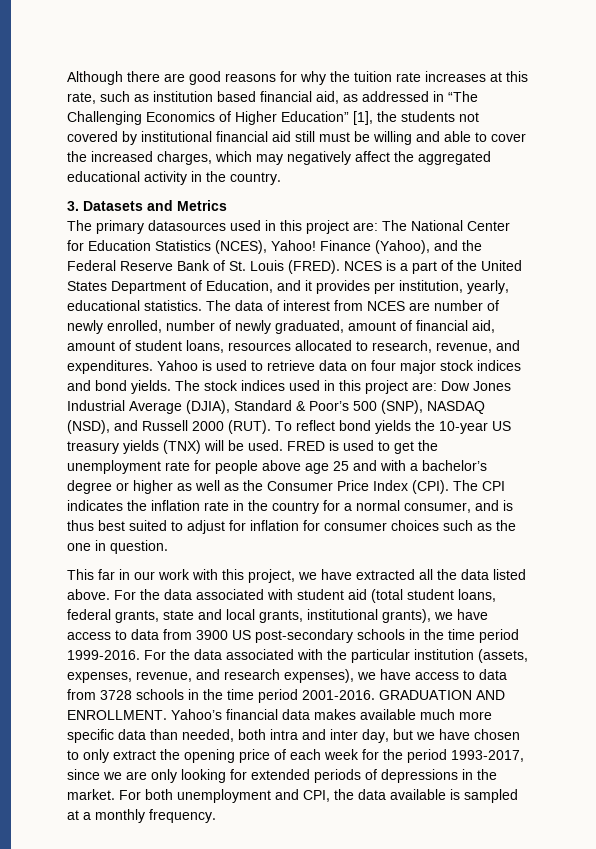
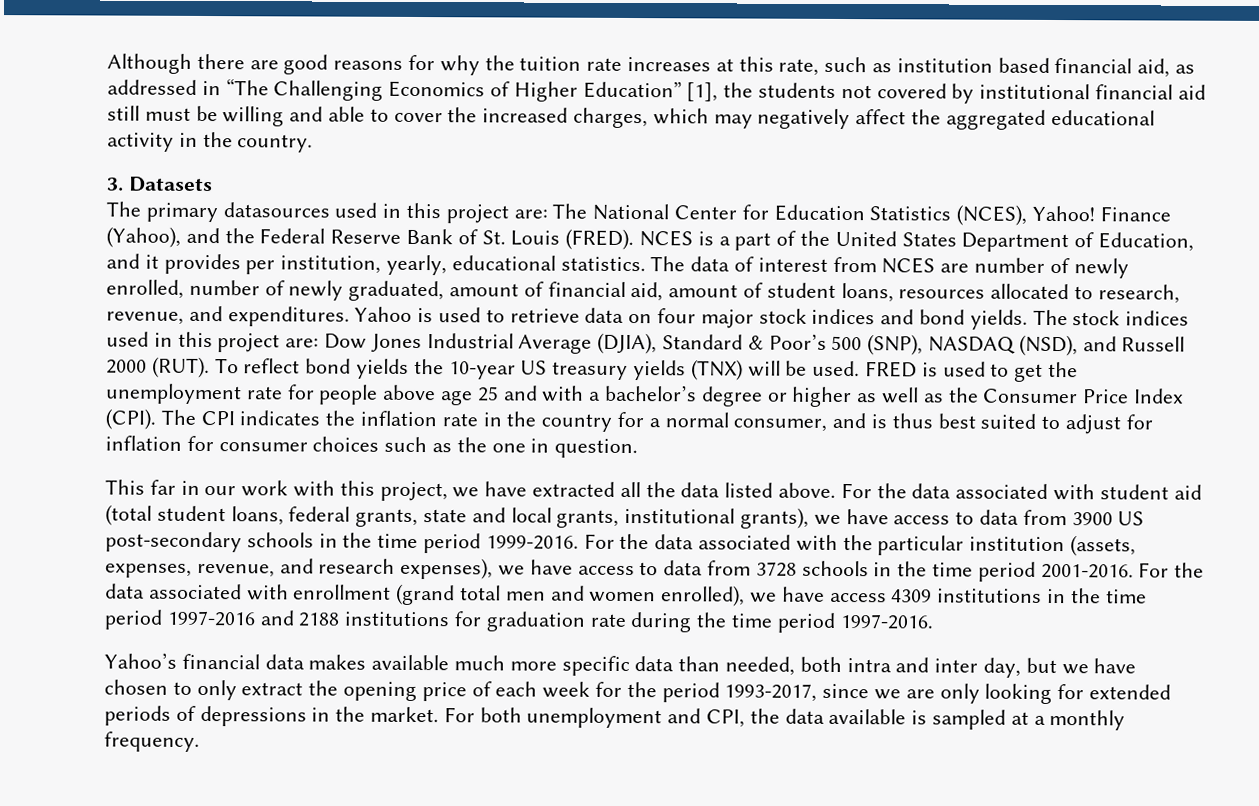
- 3. Datasets and Metrics
+ 3. Datasets
- GRADUATION AND ENROLLMENT. Yahoo’s financial data makes available much more specific data than needed, both intra and inter day, but we have chosen to only extract the opening price of each week for the period 1993-2017, since we are only looking for extended periods of depressions in the market.
+ For the data associated with enrollment (grand total men and women enrolled), we have access 4309 institutions in the time period 1997-2016 and 2188 institutions for graduation rate during the time period 1997-2016.
+ Yahoo’s financial data makes available much more specific data than needed, both intra and inter day, but we have chosen to only extract the opening price of each week for the period 1993-2017, since we are only looking for extended periods of depressions in the market.

